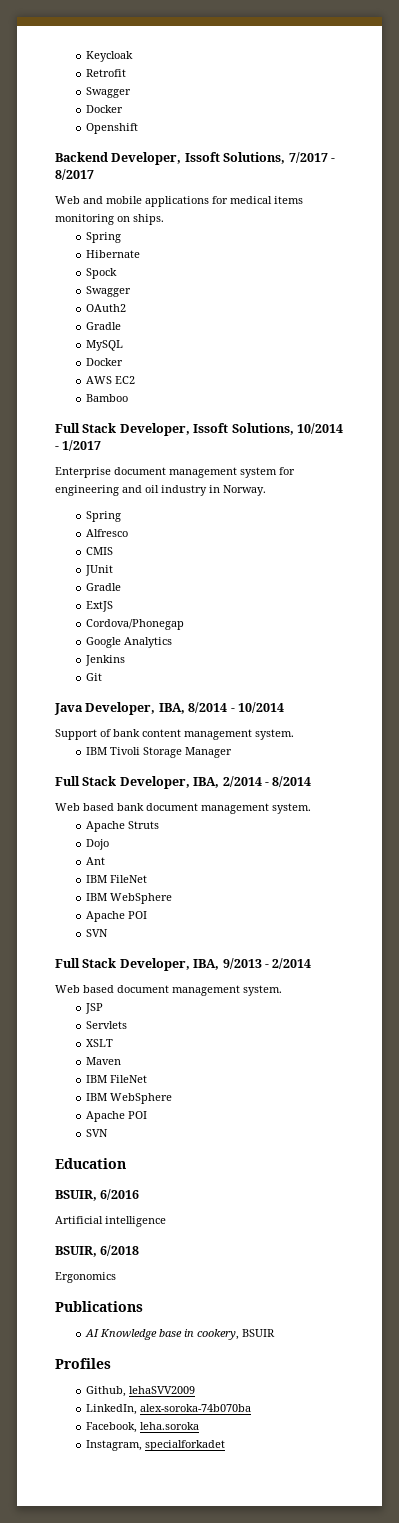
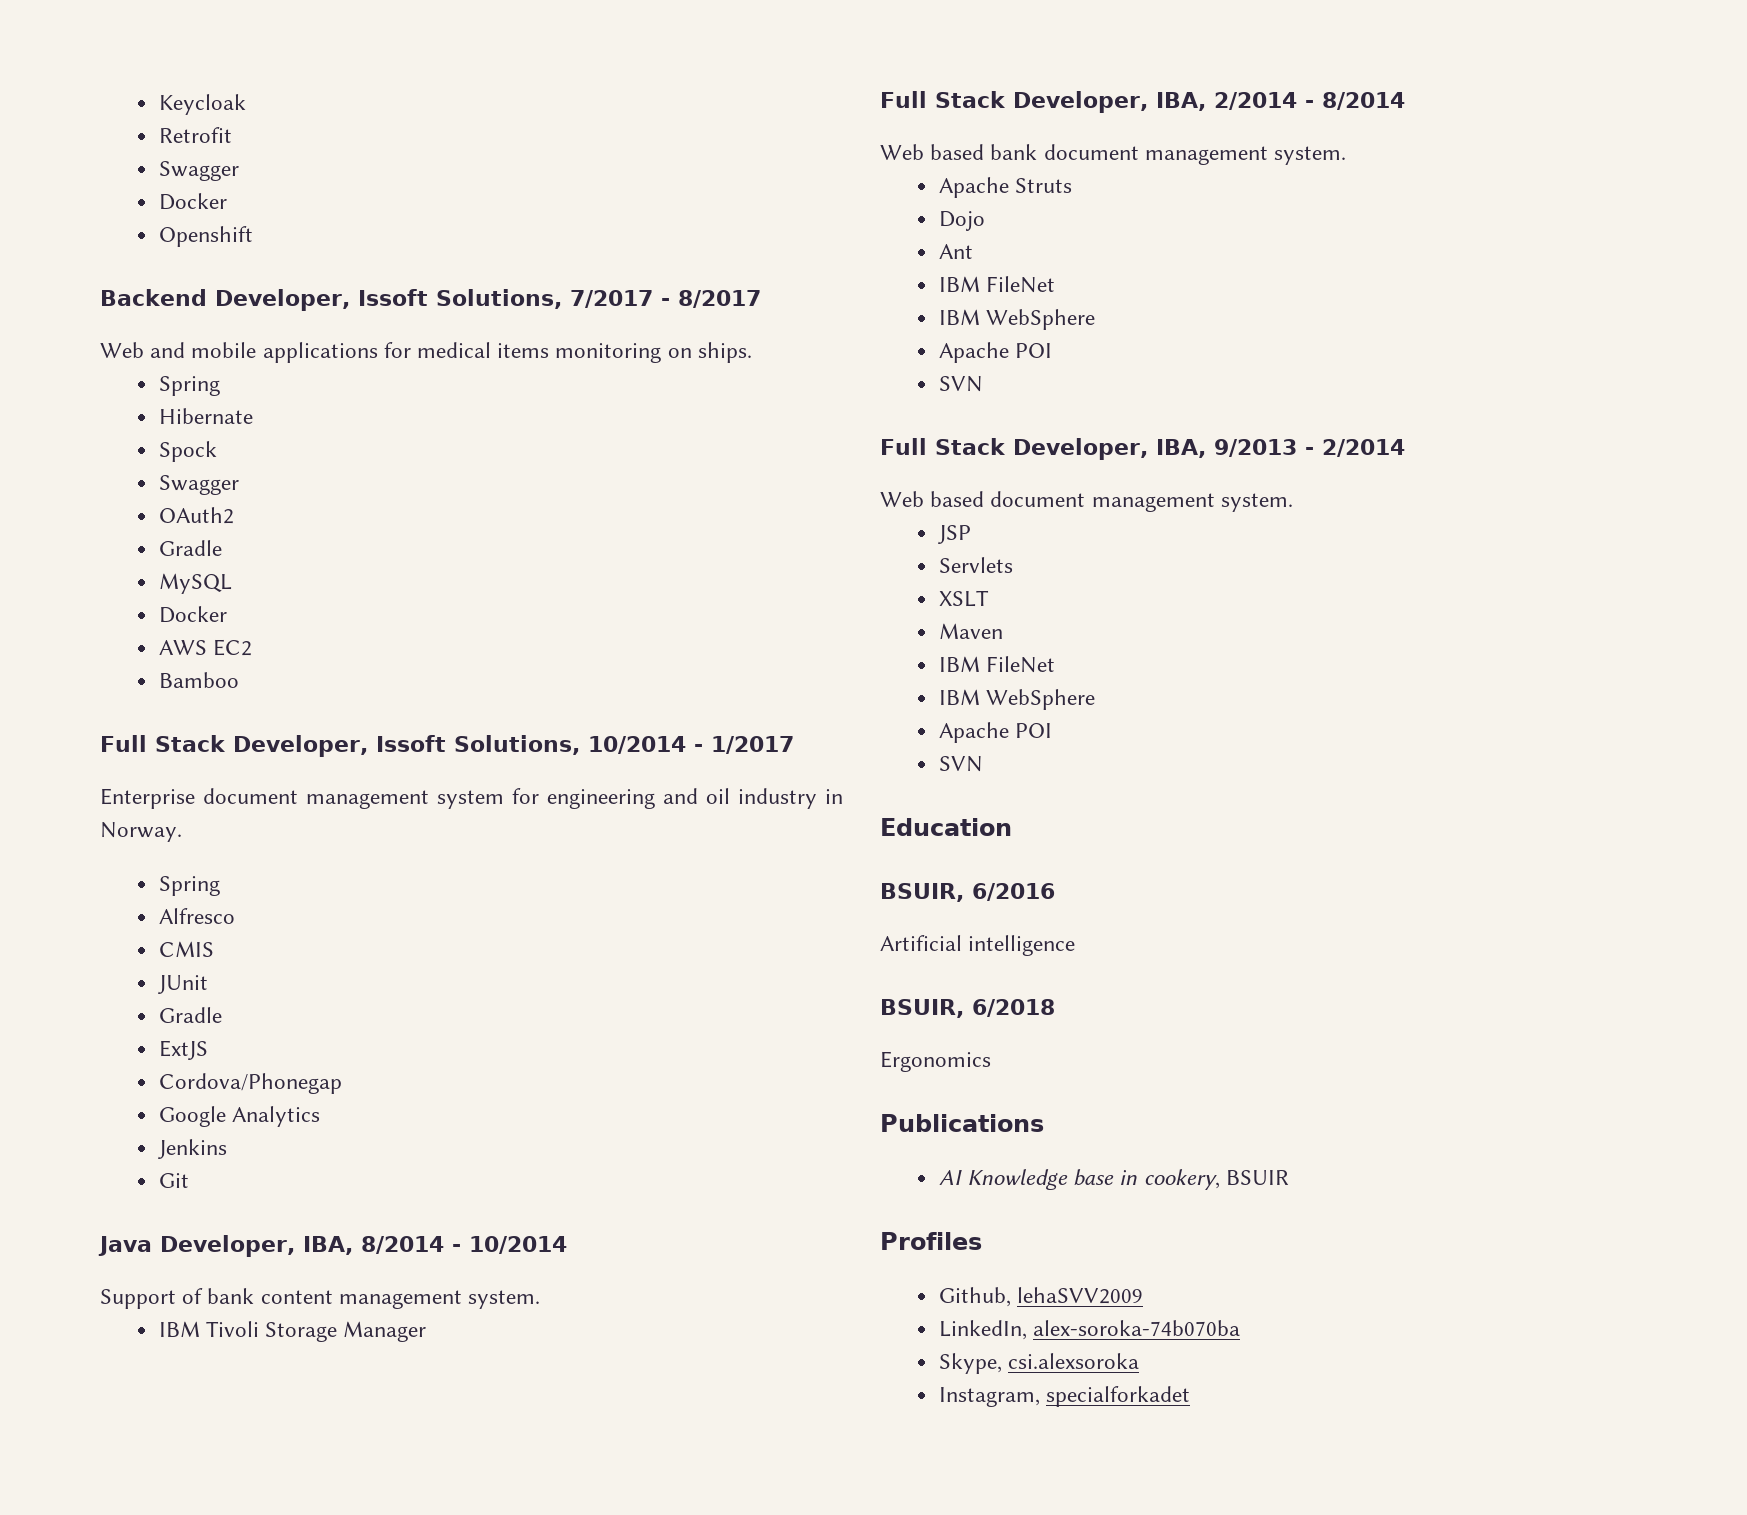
- Facebook, leha.soroka
+ Skype, csi.alexsoroka

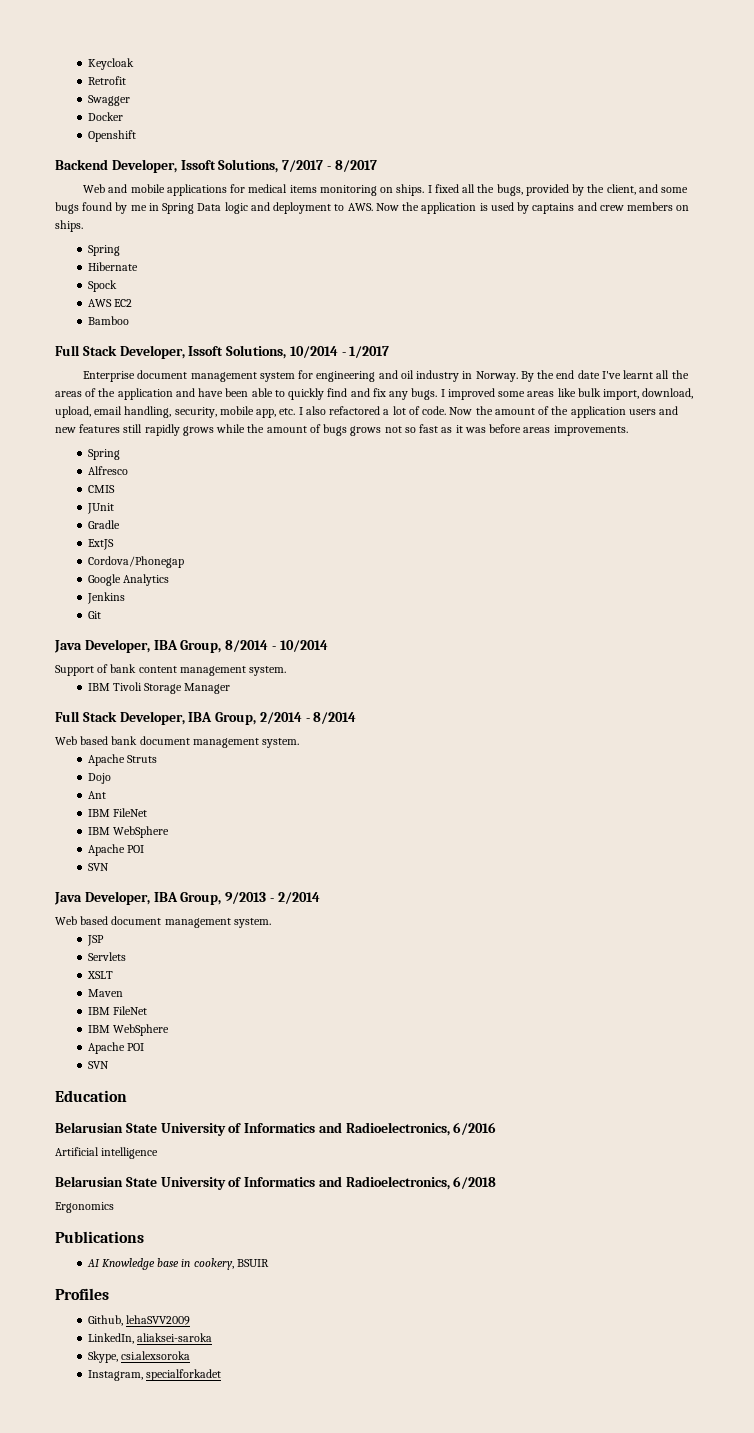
- Web and mobile applications for medical items monitoring on ships.
+ Web and mobile applications for medical items monitoring on ships. I fixed all the bugs, provided by the client, and some bugs found by me in Spring Data logic and deployment to AWS. Now the application is used by captains and crew members on ships.
  Spring
  Hibernate
  Spock
- Swagger
- OAuth2
- Gradle
- MySQL
- Docker
+ By the end date I've learnt all the areas of the application and have been able to quickly find and fix any bugs. I improved some areas like bulk import, download, upload, email handling, security, mobile app, etc. I also refactored a lot of code. Now the amount of the application users and new features still rapidly grows while the amount of bugs grows not so fast as it was before areas improvements.
- Java Developer, IBA, 8/2014 - 10/2014
+ Java Developer, IBA Group, 8/2014 - 10/2014
- Full Stack Developer, IBA, 2/2014 - 8/2014
+ Full Stack Developer, IBA Group, 2/2014 - 8/2014
- Full Stack Developer, IBA, 9/2013 - 2/2014
+ Java Developer, IBA Group, 9/2013 - 2/2014
- BSUIR, 6/2016
+ Belarusian State University of Informatics and Radioelectronics, 6/2016
  Artificial intelligence
- BSUIR, 6/2018
+ Belarusian State University of Informatics and Radioelectronics, 6/2018
- LinkedIn, alex-soroka-74b070ba
+ LinkedIn, aliaksei-saroka

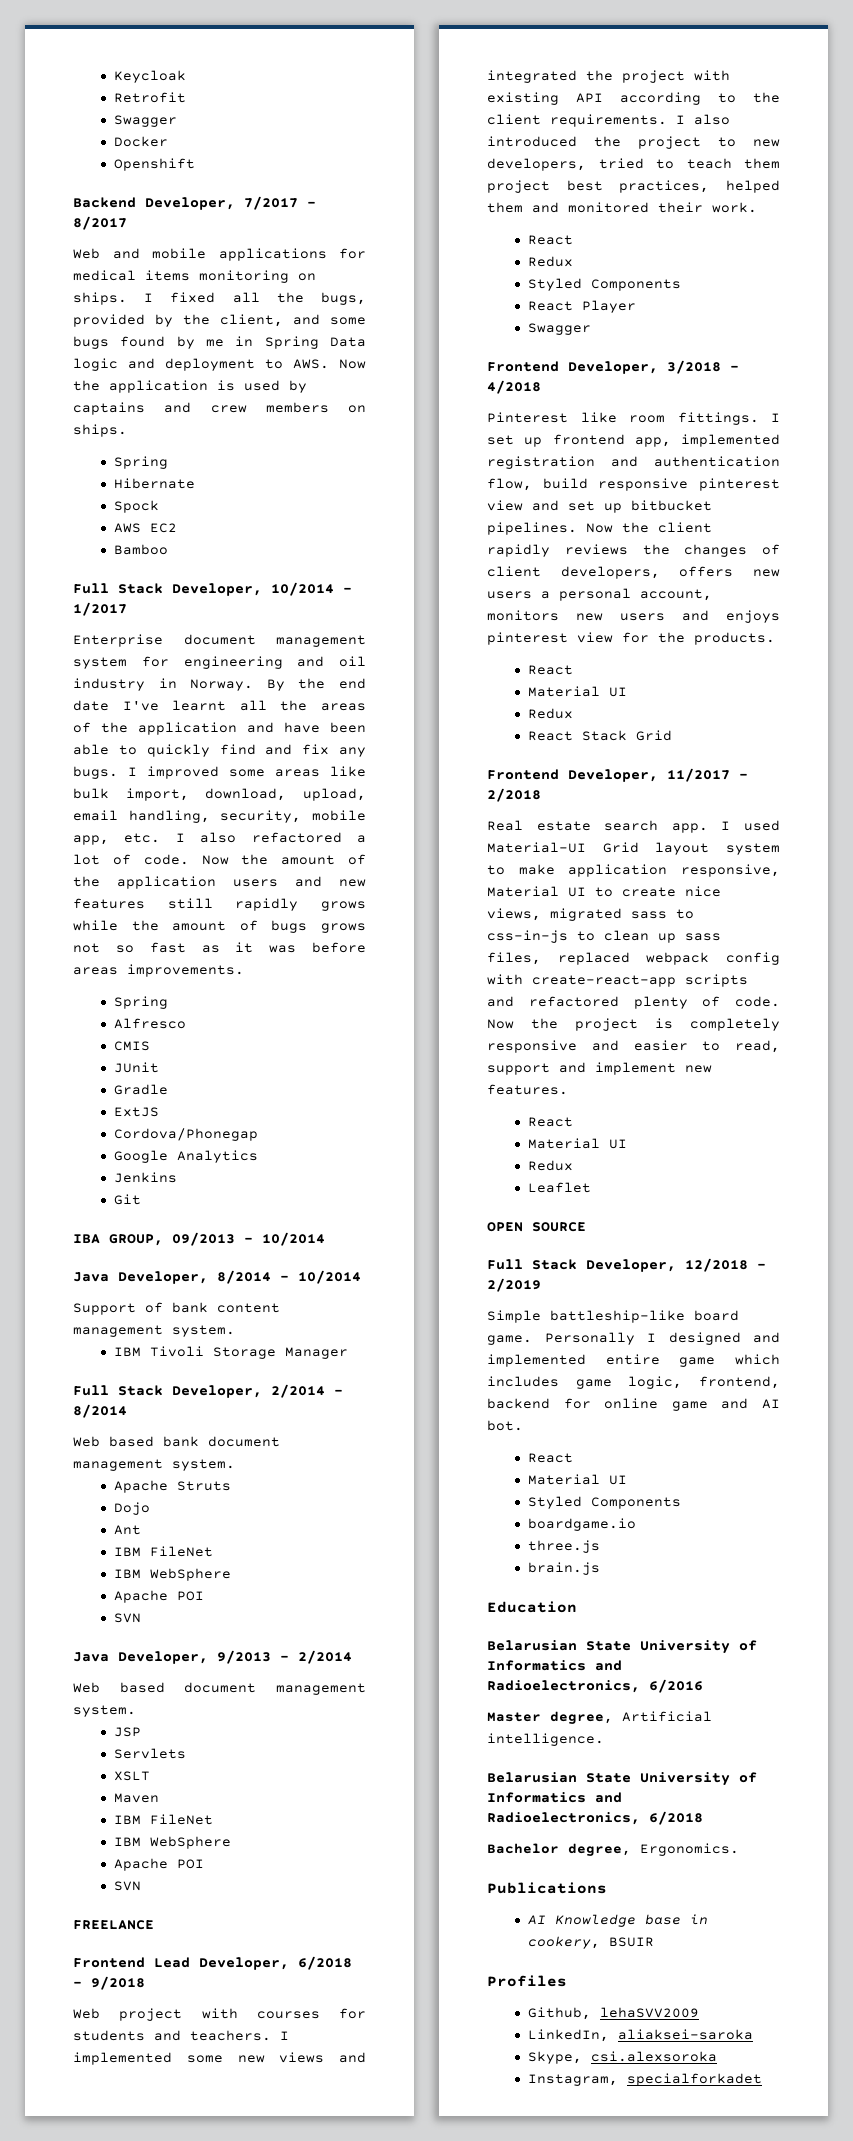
- Backend Developer, Issoft Solutions, 7/2017 - 8/2017
+ Backend Developer, 7/2017 - 8/2017
- Full Stack Developer, Issoft Solutions, 10/2014 - 1/2017
+ Full Stack Developer, 10/2014 - 1/2017
- Java Developer, IBA Group, 8/2014 - 10/2014
+ IBA GROUP, 09/2013 - 10/2014
+ Java Developer, 8/2014 - 10/2014
- Full Stack Developer, IBA Group, 2/2014 - 8/2014
+ Full Stack Developer, 2/2014 - 8/2014
- Java Developer, IBA Group, 9/2013 - 2/2014
+ Java Developer, 9/2013 - 2/2014
+ FREELANCE
+ Frontend Lead Developer, 6/2018 - 9/2018
+ Web project with courses for students and teachers. I implemented some new views and integrated the project with existing API according to the client requirements. I also introduced the project to new developers, tried to teach them project best practices, helped them and monitored their work.
+ React
+ Redux
+ Styled Components
+ React Player
+ Swagger
+ Frontend Developer, 3/2018 - 4/2018
+ Pinterest like room fittings. I set up frontend app, implemented registration and authentication flow, build responsive pinterest view and set up bitbucket pipelines. Now the client rapidly reviews the changes of client developers, offers new users a personal account, monitors new users and enjoys pinterest view for the products.
+ React
+ Material UI
+ Redux
+ React Stack Grid
+ Frontend Developer, 11/2017 - 2/2018
+ Real estate search app. I used Material-UI Grid layout system to make application responsive, Material UI to create nice views, migrated sass to css-in-js to clean up sass files, replaced webpack config with create-react-app scripts and refactored plenty of code. Now the project is completely responsive and easier to read, support and implement new features.
+ React
+ Material UI
+ Redux
+ Leaflet
+ OPEN SOURCE
+ Full Stack Developer, 12/2018 - 2/2019
+ Simple battleship-like board game. Personally I designed and implemented entire game which includes game logic, frontend, backend for online game and AI bot.
+ React
+ Material UI
+ Styled Components
+ boardgame.io
+ three.js
+ brain.js
- Artificial intelligence
+ Master degree, Artificial intelligence.
- Ergonomics
+ Bachelor degree, Ergonomics.

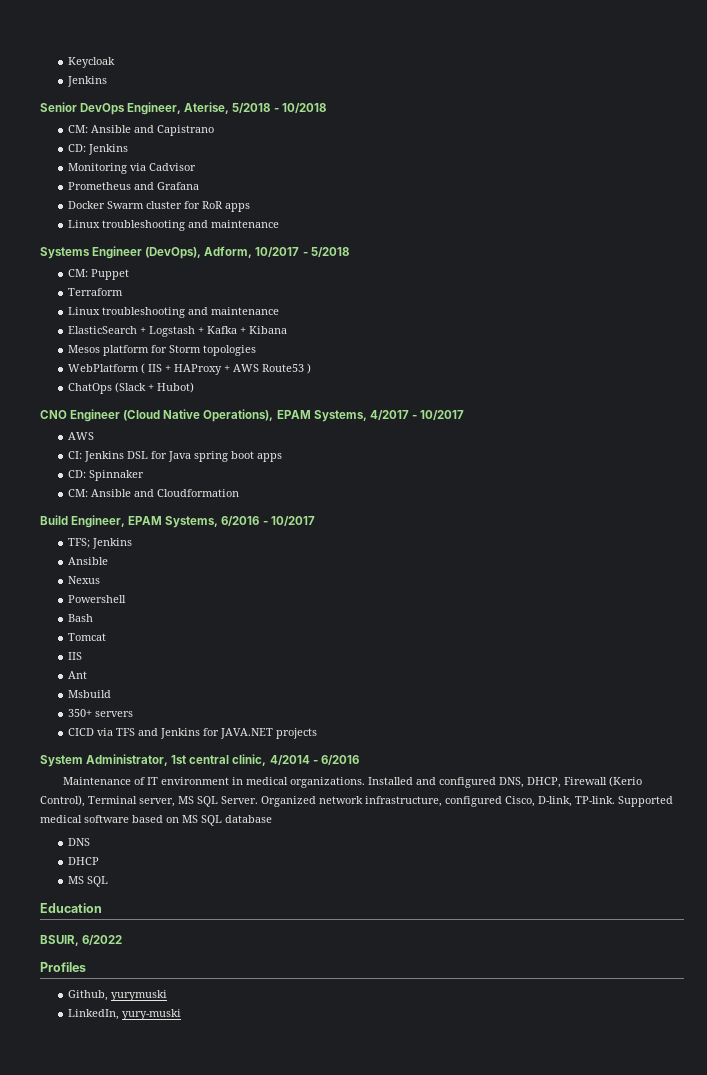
  Keycloak
- Retrofit
- Swagger
- Docker
- Openshift
- Backend Developer, 7/2017 - 8/2017
- Web and mobile applications for medical items monitoring on ships. I fixed all the bugs, provided by the client, and some bugs found by me in Spring Data logic and deployment to AWS. Now the application is used by captains and crew members on ships.
- Spring
- Hibernate
- Spock
- AWS EC2
- Bamboo
- Full Stack Developer, 10/2014 - 1/2017
- Enterprise document management system for engineering and oil industry in Norway. By the end date I've learnt all the areas of the application and have been able to quickly find and fix any bugs. I improved some areas like bulk import, download, upload, email handling, security, mobile app, etc. I also refactored a lot of code. Now the amount of the application users and new features still rapidly grows while the amount of bugs grows not so fast as it was before areas improvements.
- Spring
- Alfresco
- CMIS
- JUnit
- Gradle
- ExtJS
- Cordova/Phonegap
- Google Analytics
  Jenkins
- Git
- IBA GROUP, 09/2013 - 10/2014
- Java Developer, 8/2014 - 10/2014
- Support of bank content management system.
- IBM Tivoli Storage Manager
- Full Stack Developer, 2/2014 - 8/2014
- Web based bank document management system.
- Apache Struts
- Dojo
+ Senior DevOps Engineer, Aterise, 5/2018 - 10/2018
+ CM: Ansible and Capistrano
+ CD: Jenkins
+ Monitoring via Cadvisor
+ Prometheus and Grafana
+ Docker Swarm cluster for RoR apps
+ Linux troubleshooting and maintenance
+ Systems Engineer (DevOps), Adform, 10/2017 - 5/2018
+ CM: Puppet
+ Terraform
+ Linux troubleshooting and maintenance
+ ElasticSearch + Logstash + Kafka + Kibana
+ Mesos platform for Storm topologies
+ WebPlatform ( IIS + HAProxy + AWS Route53 )
+ ChatOps (Slack + Hubot)
+ CNO Engineer (Cloud Native Operations), EPAM Systems, 4/2017 - 10/2017
+ AWS
+ CI: Jenkins DSL for Java spring boot apps
+ CD: Spinnaker
+ CM: Ansible and Cloudformation
+ Build Engineer, EPAM Systems, 6/2016 - 10/2017
+ TFS; Jenkins
+ Ansible
+ Nexus
+ Powershell
+ Bash
+ Tomcat
+ IIS
  Ant
- IBM FileNet
- IBM WebSphere
- Apache POI
- SVN
- Java Developer, 9/2013 - 2/2014
- Web based document management system.
- JSP
- Servlets
- XSLT
- Maven
- IBM FileNet
- IBM WebSphere
- Apache POI
- SVN
- FREELANCE
- Frontend Lead Developer, 6/2018 - 9/2018
- Web project with courses for students and teachers. I implemented some new views and integrated the project with existing API according to the client requirements. I also introduced the project to new developers, tried to teach them project best practices, helped them and monitored their work.
- React
- Redux
- Styled Components
- React Player
- Swagger
- Frontend Developer, 3/2018 - 4/2018
- Pinterest like room fittings. I set up frontend app, implemented registration and authentication flow, build responsive pinterest view and set up bitbucket pipelines. Now the client rapidly reviews the changes of client developers, offers new users a personal account, monitors new users and enjoys pinterest view for the products.
- React
- Material UI
- Redux
- React Stack Grid
- Frontend Developer, 11/2017 - 2/2018
- Real estate search app. I used Material-UI Grid layout system to make application responsive, Material UI to create nice views, migrated sass to css-in-js to clean up sass files, replaced webpack config with create-react-app scripts and refactored plenty of code. Now the project is completely responsive and easier to read, support and implement new features.
- React
- Material UI
- Redux
- Leaflet
- OPEN SOURCE
- Full Stack Developer, 12/2018 - 2/2019
- Simple battleship-like board game. Personally I designed and implemented entire game which includes game logic, frontend, backend for online game and AI bot.
- React
- Material UI
- Styled Components
- boardgame.io
- three.js
- brain.js
+ Msbuild
+ 350+ servers
+ CICD via TFS and Jenkins for JAVA.NET projects
+ System Administrator, 1st central clinic, 4/2014 - 6/2016
+ Maintenance of IT environment in medical organizations. Installed and configured DNS, DHCP, Firewall (Kerio Control), Terminal server, MS SQL Server. Organized network infrastructure, configured Cisco, D-link, TP-link. Supported medical software based on MS SQL database
+ DNS
+ DHCP
+ MS SQL
  Education
- Belarusian State University of Informatics and Radioelectronics, 6/2016
- Master degree, Artificial intelligence.
- Belarusian State University of Informatics and Radioelectronics, 6/2018
- Bachelor degree, Ergonomics.
- Publications
- AI Knowledge base in cookery, BSUIR
+ BSUIR, 6/2022
- Github, lehaSVV2009
+ Github, yurymuski
- LinkedIn, aliaksei-saroka
- Skype, csi.alexsoroka
- Instagram, specialforkadet
+ LinkedIn, yury-muski

